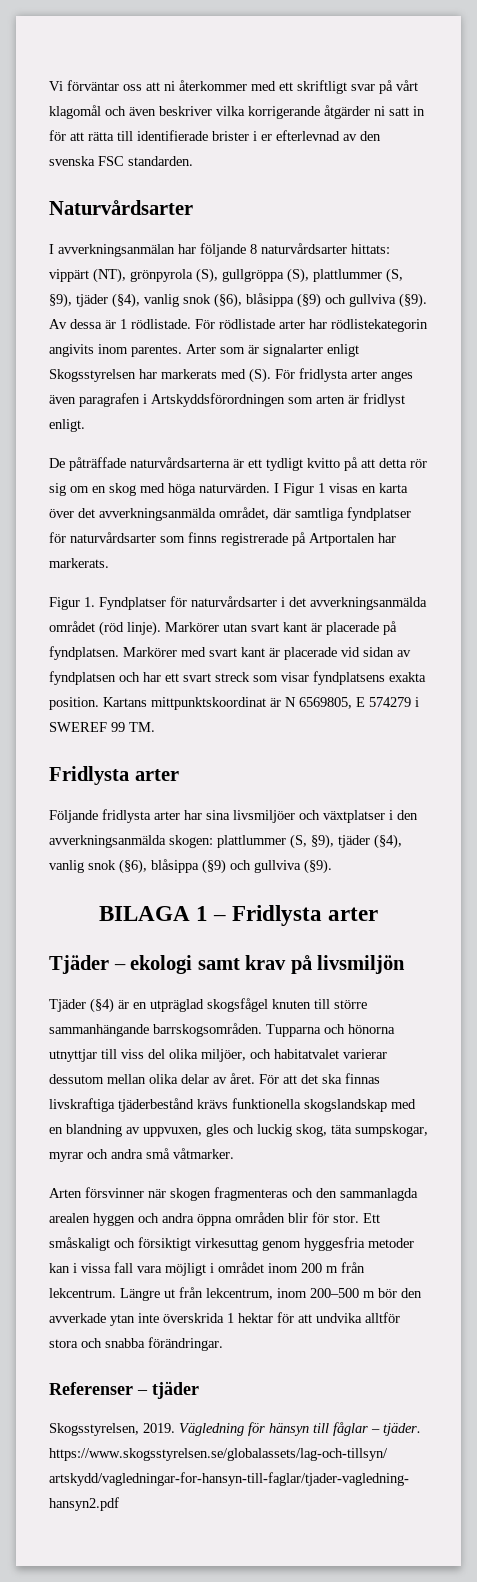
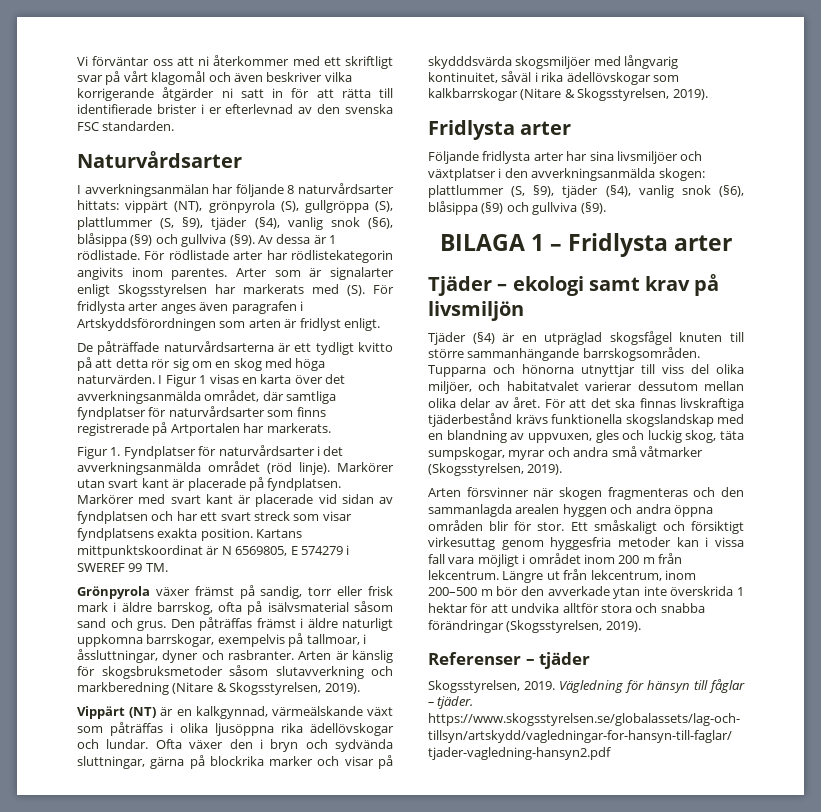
+ Grönpyrola växer främst på sandig, torr eller frisk mark i äldre barrskog, ofta på isälvsmaterial såsom sand och grus. Den påträffas främst i äldre naturligt uppkomna barrskogar, exempelvis på tallmoar, i åssluttningar, dyner och rasbranter. Arten är känslig för skogsbruksmetoder såsom slutavverkning och markberedning (Nitare & Skogsstyrelsen, 2019).
+ Vippärt (NT) är en kalkgynnad, värmeälskande växt som påträffas i olika ljusöppna rika ädellövskogar och lundar. Ofta växer den i bryn och sydvända sluttningar, gärna på blockrika marker och visar på skydddsvärda skogsmiljöer med långvarig kontinuitet, såväl i rika ädellövskogar som kalkbarrskogar (Nitare & Skogsstyrelsen, 2019).
- För att det ska finnas livskraftiga tjäderbestånd krävs funktionella skogslandskap med en blandning av uppvuxen, gles och luckig skog, täta sumpskogar, myrar och andra små våtmarker.
+ För att det ska finnas livskraftiga tjäderbestånd krävs funktionella skogslandskap med en blandning av uppvuxen, gles och luckig skog, täta sumpskogar, myrar och andra små våtmarker (Skogsstyrelsen, 2019).
- Längre ut från lekcentrum, inom 200–500 m bör den avverkade ytan inte överskrida 1 hektar för att undvika alltför stora och snabba förändringar.
+ Längre ut från lekcentrum, inom 200–500 m bör den avverkade ytan inte överskrida 1 hektar för att undvika alltför stora och snabba förändringar (Skogsstyrelsen, 2019).

